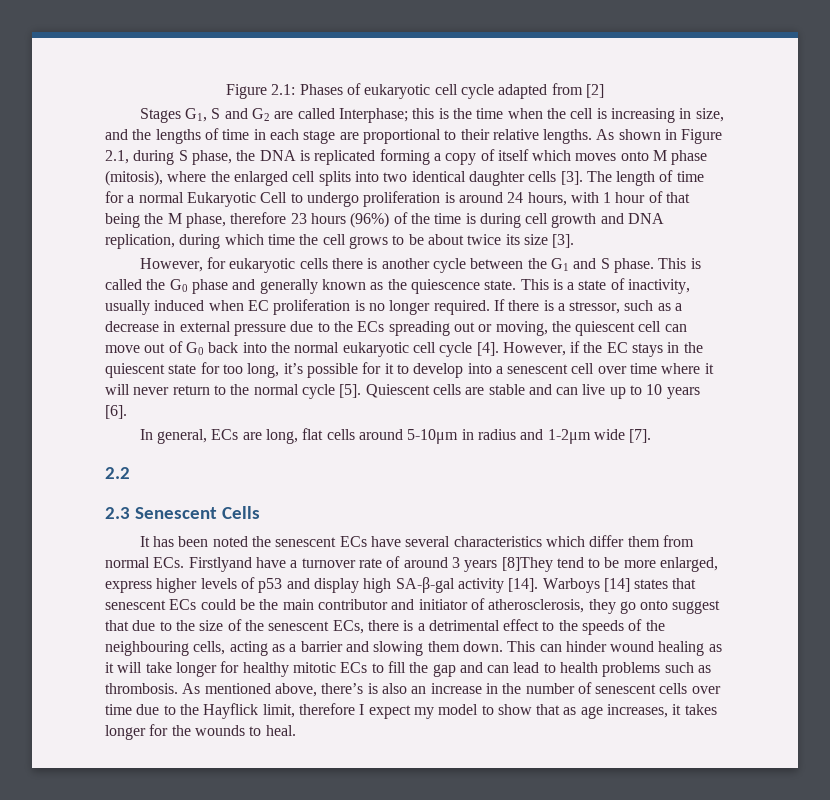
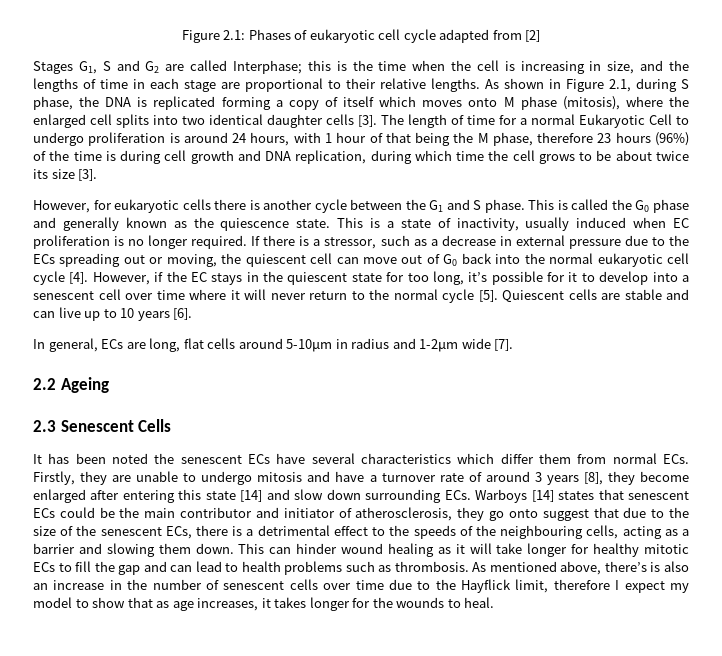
- 2.2
+ 2.2 Ageing
- It has been noted the senescent ECs have several characteristics which differ them from normal ECs. Firstlyand have a turnover rate of around 3 years [8]They tend to be more enlarged, express higher levels of p53 and display high SA-β-gal activity [14]. Warboys [14] states that senescent ECs could be the main contributor and initiator of atherosclerosis, they go onto suggest that due to the size of the senescent ECs, there is a detrimental effect to the speeds of the neighbouring cells, acting as a barrier and slowing them down.
+ It has been noted the senescent ECs have several characteristics which differ them from normal ECs. Firstly, they are unable to undergo mitosis and have a turnover rate of around 3 years [8], they become enlarged after entering this state [14] and slow down surrounding ECs. Warboys [14] states that senescent ECs could be the main contributor and initiator of atherosclerosis, they go onto suggest that due to the size of the senescent ECs, there is a detrimental effect to the speeds of the neighbouring cells, acting as a barrier and slowing them down.

